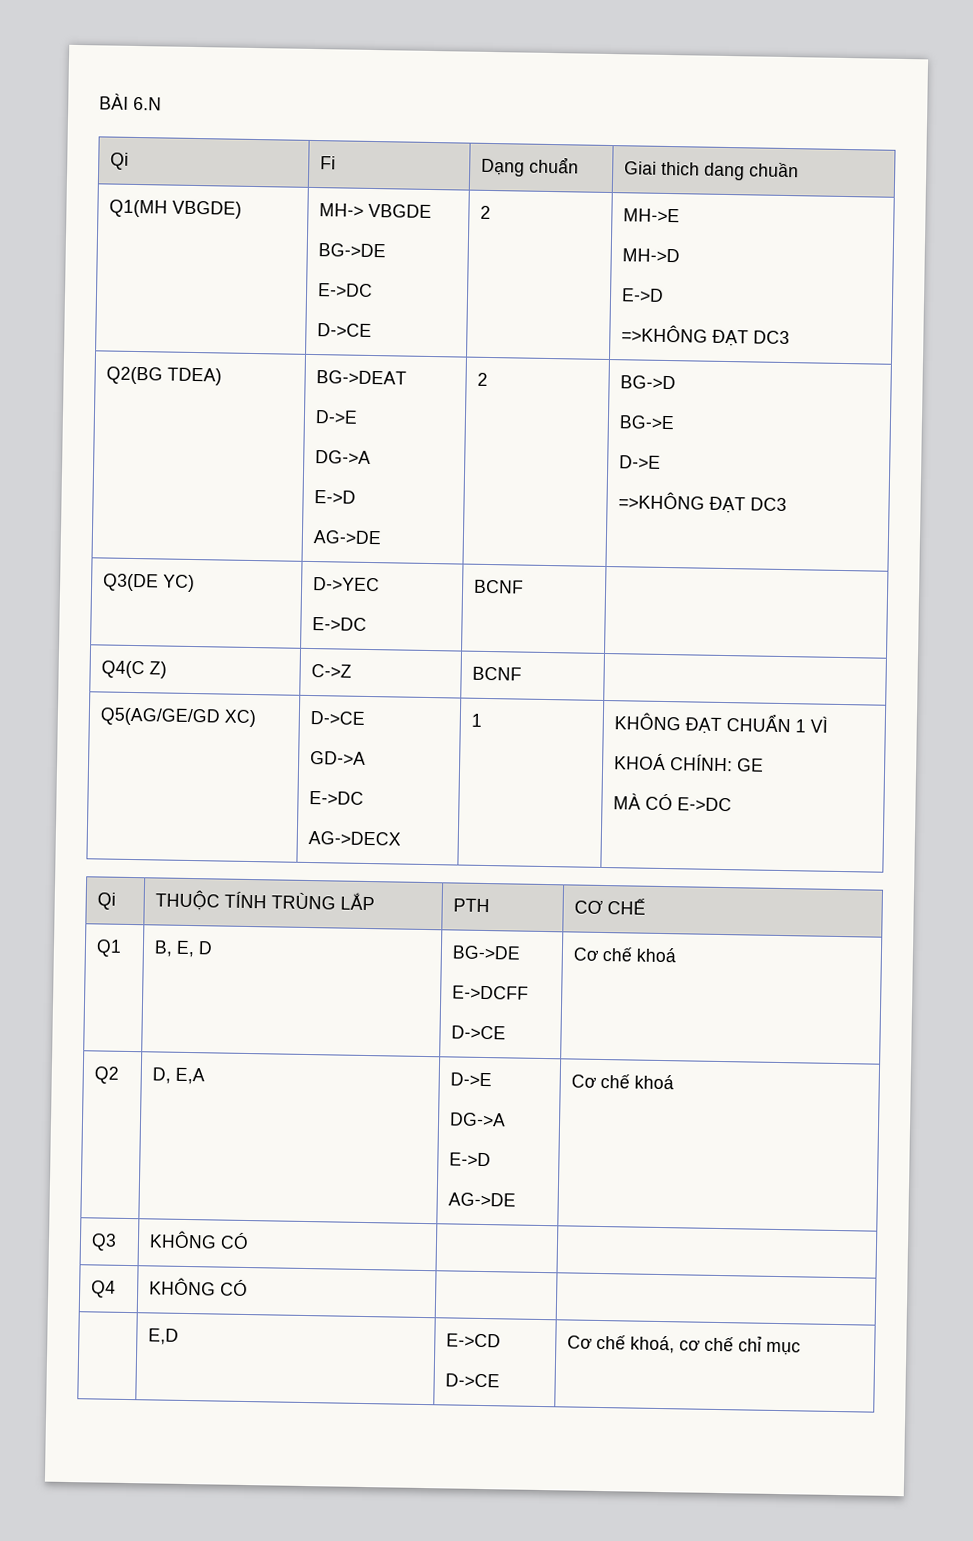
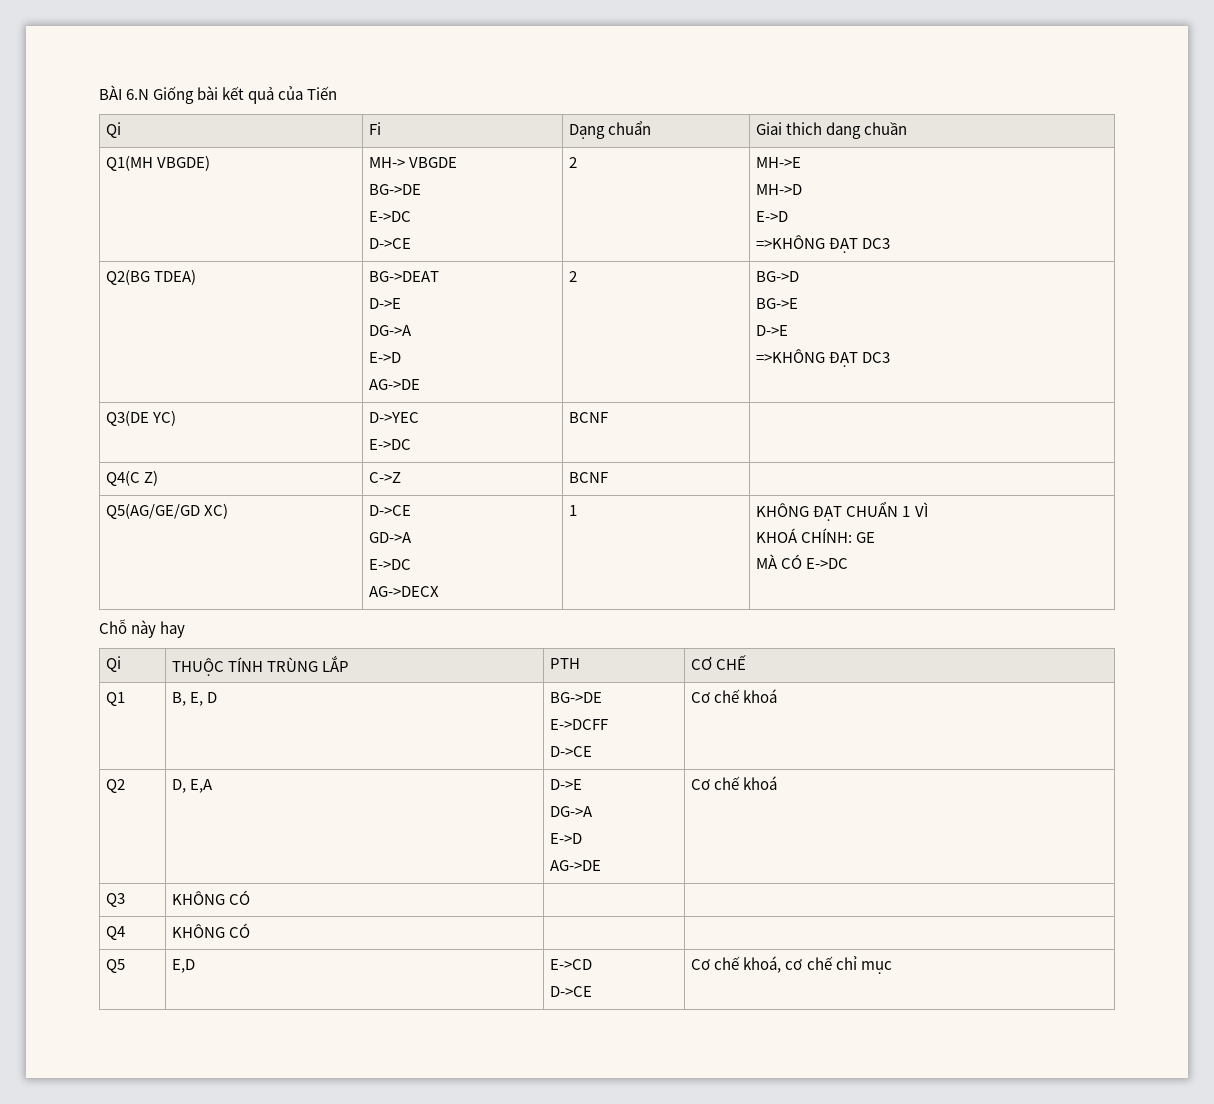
- BÀI 6.N
+ BÀI 6.N Giống bài kết quả của Tiến
+ Chỗ này hay
- | E,D | E->CD
+ Q5 | E,D | E->CD

